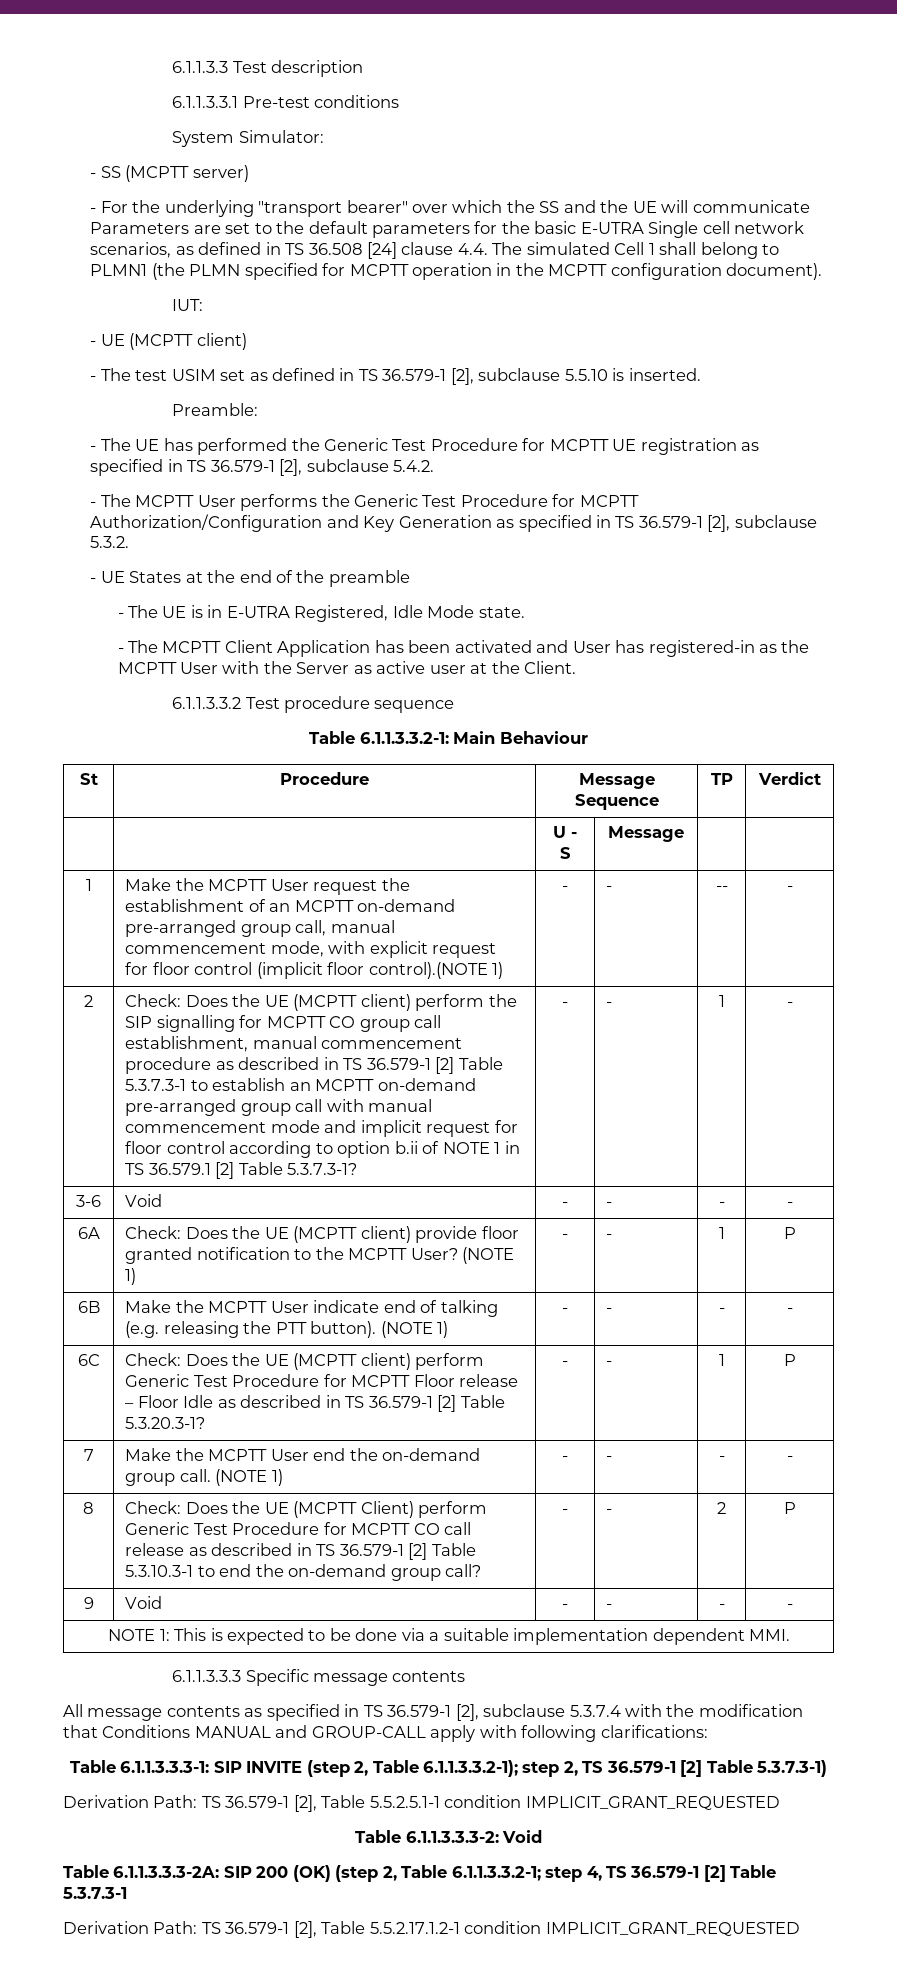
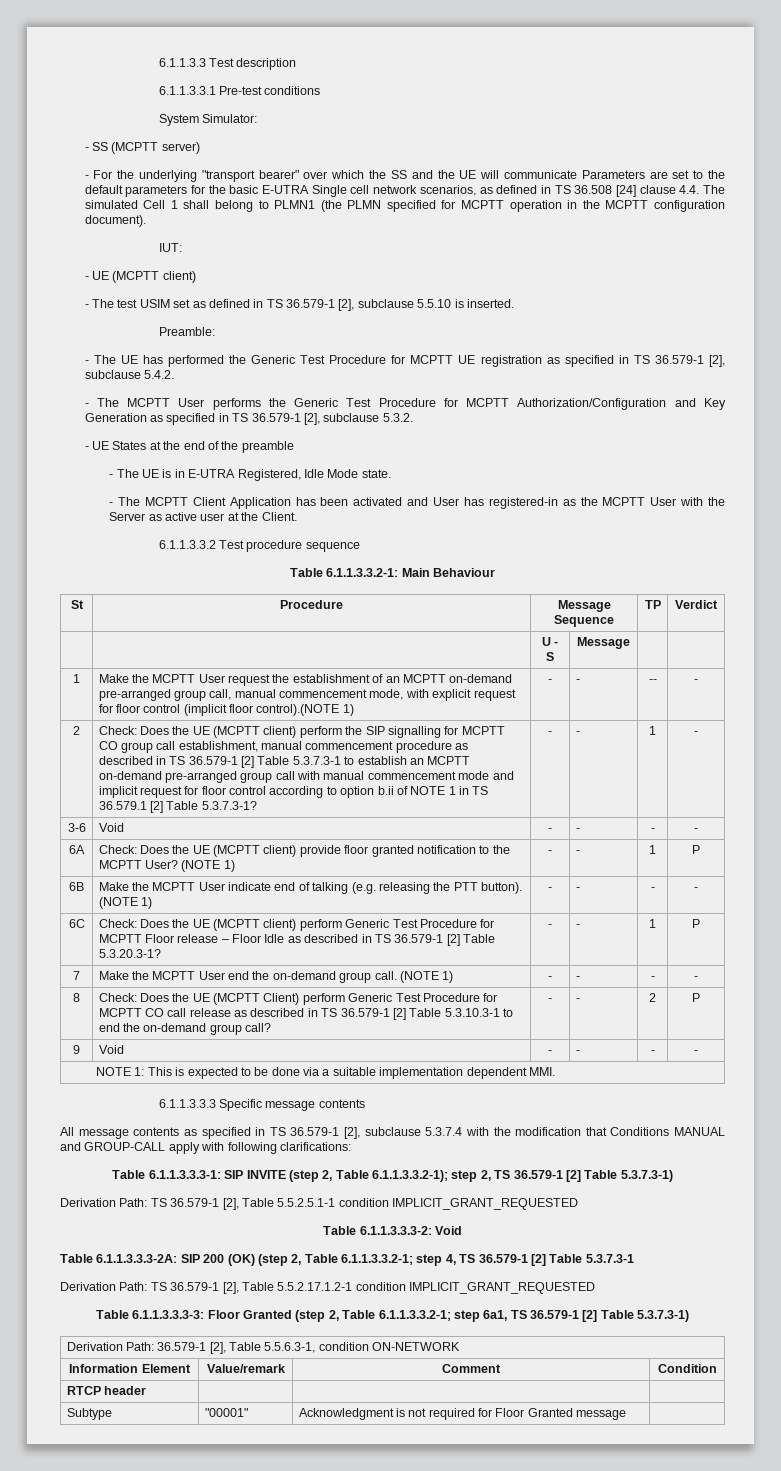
+ Table 6.1.1.3.3.3-3: Floor Granted (step 2, Table 6.1.1.3.3.2-1; step 6a1, TS 36.579-1 [2] Table 5.3.7.3-1)
+ Derivation Path: 36.579-1 [2], Table 5.5.6.3-1, condition ON-NETWORK
+ Information Element | Value/remark | Comment | Condition
+ RTCP header | | |
+ Subtype | "00001" | Acknowledgment is not required for Floor Granted message |

